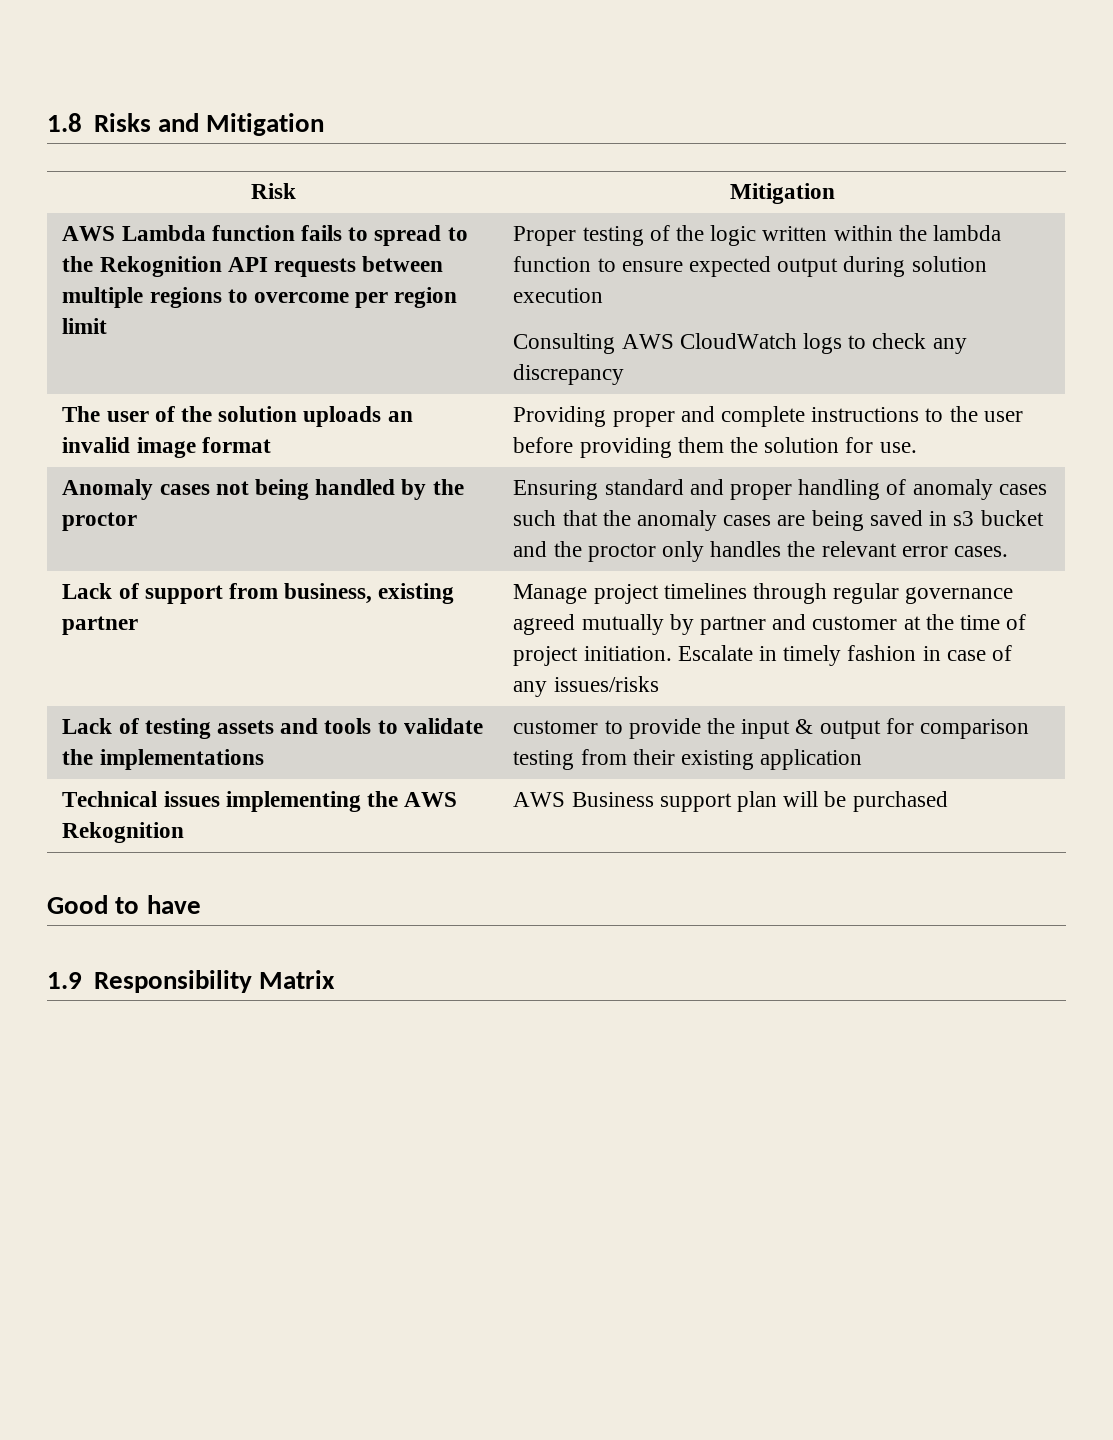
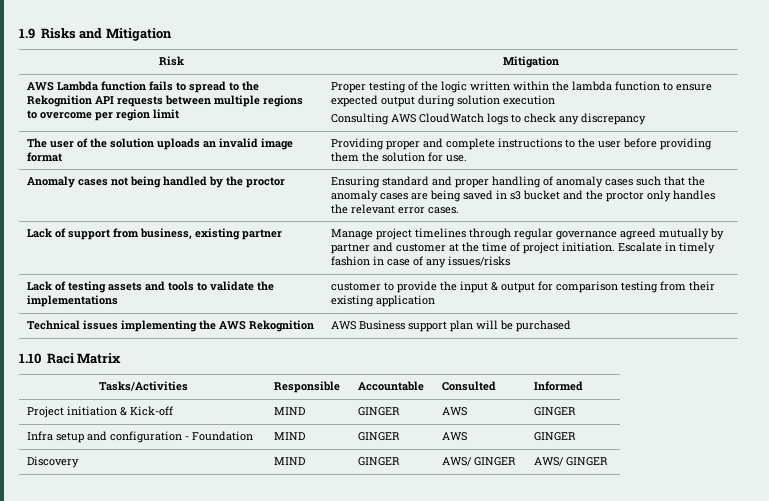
- 1.8 Risks and Mitigation
+ 1.9 Risks and Mitigation
- Good to have
- 1.9 Responsibility Matrix
+ 1.10 Raci Matrix
+ Tasks/Activities | Responsible | Accountable | Consulted | Informed
+ Project initiation & Kick-off | MIND | GINGER | AWS | GINGER
+ Infra setup and configuration - Foundation | MIND | GINGER | AWS | GINGER
+ Discovery | MIND | GINGER | AWS/ GINGER | AWS/ GINGER

